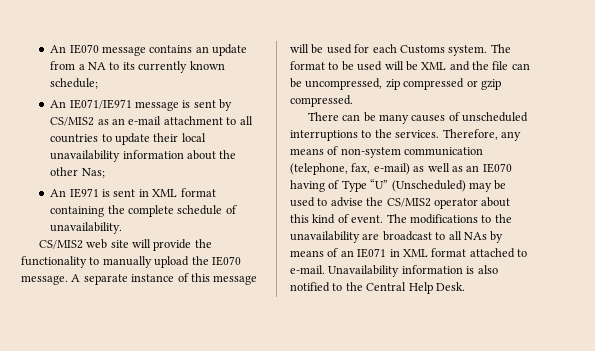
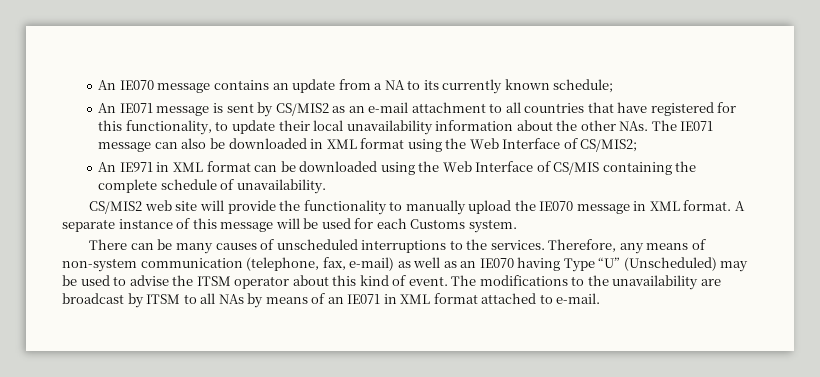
- An IE071/IE971 message is sent by CS/MIS2 as an e-mail attachment to all countries to update their local unavailability information about the other Nas;
+ An IE071 message is sent by CS/MIS2 as an e-mail attachment to all countries that have registered for this functionality, to update their local unavailability information about the other NAs. The IE071 message can also be downloaded in XML format using the Web Interface of CS/MIS2;
- An IE971 is sent in XML format containing the complete schedule of unavailability.
+ An IE971 in XML format can be downloaded using the Web Interface of CS/MIS containing the complete schedule of unavailability.
- CS/MIS2 web site will provide the functionality to manually upload the IE070 message.
+ CS/MIS2 web site will provide the functionality to manually upload the IE070 message in XML format.
- The format to be used will be XML and the file can be uncompressed, zip compressed or gzip compressed.
- Therefore, any means of non-system communication (telephone, fax, e-mail) as well as an IE070 having of Type “U” (Unscheduled) may be used to advise the CS/MIS2 operator about this kind of event.
+ Therefore, any means of non-system communication (telephone, fax, e-mail) as well as an IE070 having Type “U” (Unscheduled) may be used to advise the ITSM operator about this kind of event.
- The modifications to the unavailability are broadcast to all NAs by means of an IE071 in XML format attached to e-mail. Unavailability information is also notified to the Central Help Desk.
+ The modifications to the unavailability are broadcast by ITSM to all NAs by means of an IE071 in XML format attached to e-mail.

